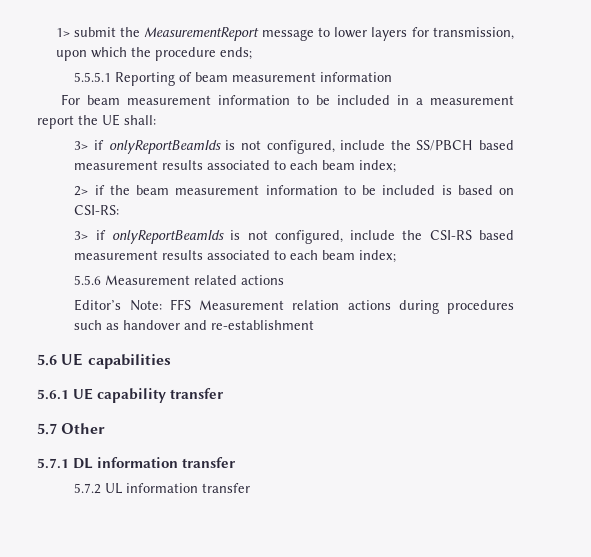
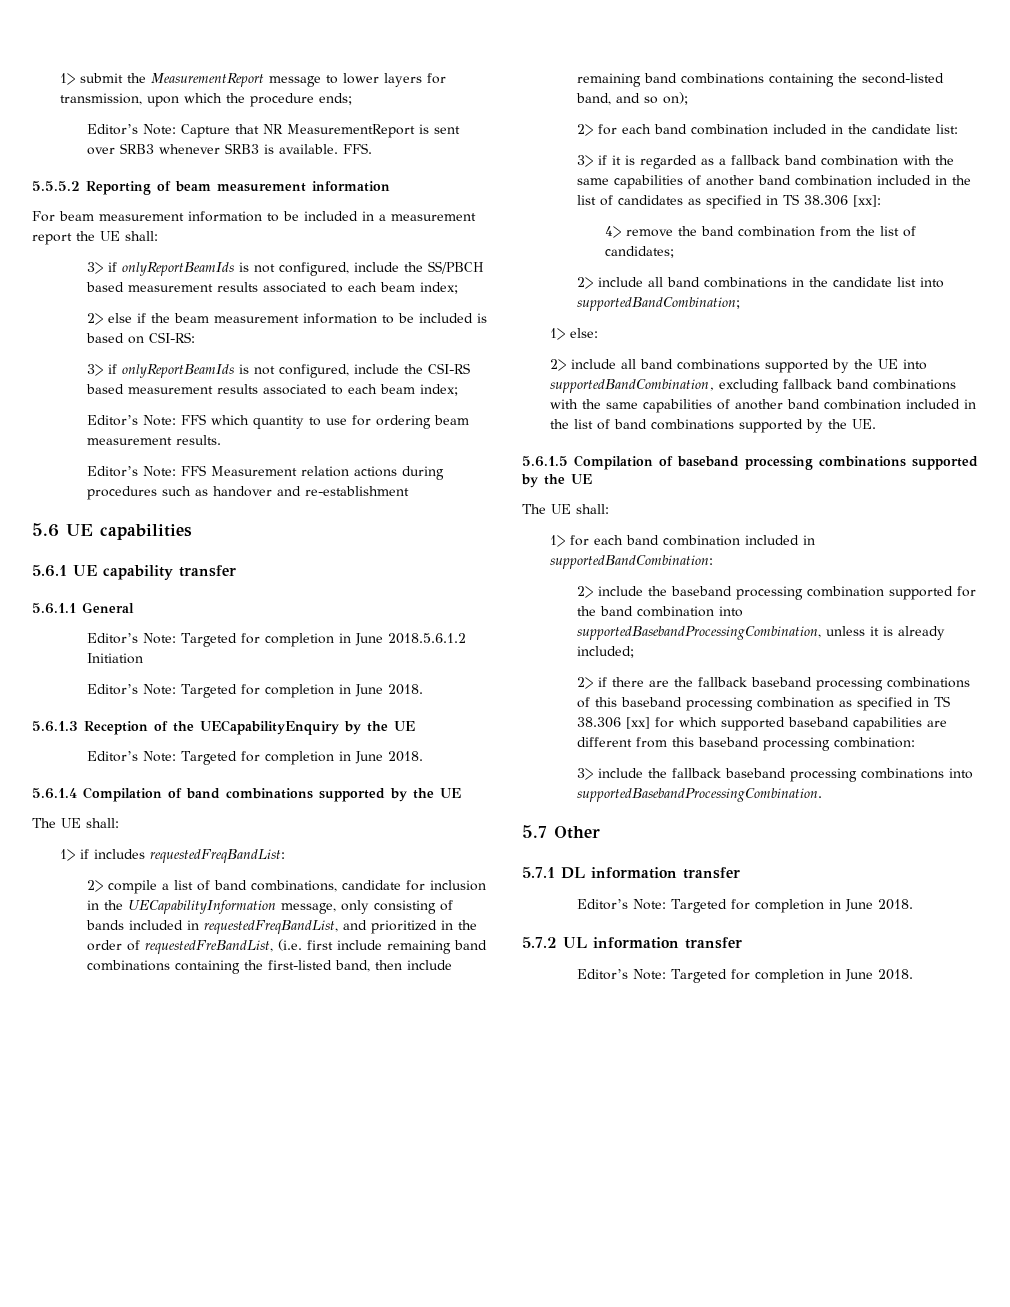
- 5.5.5.1 Reporting of beam measurement information
+ Editor’s Note: Capture that NR MeasurementReport is sent over SRB3 whenever SRB3 is available. FFS.
+ 5.5.5.2 Reporting of beam measurement information
- 2> if the beam measurement information to be included is based on CSI-RS:
+ 2> else if the beam measurement information to be included is based on CSI-RS:
- 5.5.6 Measurement related actions
+ Editor’s Note: FFS which quantity to use for ordering beam measurement results.
+ 5.6.1.1 General
+ Editor’s Note: Targeted for completion in June 2018.5.6.1.2 Initiation
+ Editor’s Note: Targeted for completion in June 2018.
+ 5.6.1.3 Reception of the UECapabilityEnquiry by the UE
+ Editor’s Note: Targeted for completion in June 2018.
+ 5.6.1.4 Compilation of band combinations supported by the UE
+ The UE shall:
+ 1> if includes requestedFreqBandList:
+ 2> compile a list of band combinations, candidate for inclusion in the UECapabilityInformation message, only consisting of bands included in requestedFreqBandList, and prioritized in the order of requestedFreBandList, (i.e. first include remaining band combinations containing the first-listed band, then include remaining band combinations containing the second-listed band, and so on);
+ 2> for each band combination included in the candidate list:
+ 3> if it is regarded as a fallback band combination with the same capabilities of another band combination included in the list of candidates as specified in TS 38.306 [xx]:
+ 4> remove the band combination from the list of candidates;
+ 2> include all band combinations in the candidate list into supportedBandCombination;
+ 1> else:
+ 2> include all band combinations supported by the UE into supportedBandCombination, excluding fallback band combinations with the same capabilities of another band combination included in the list of band combinations supported by the UE.
+ 5.6.1.5 Compilation of baseband processing combinations supported by the UE
+ The UE shall:
+ 1> for each band combination included in supportedBandCombination:
+ 2> include the baseband processing combination supported for the band combination into supportedBasebandProcessingCombination, unless it is already included;
+ 2> if there are the fallback baseband processing combinations of this baseband processing combination as specified in TS 38.306 [xx] for which supported baseband capabilities are different from this baseband processing combination:
+ 3> include the fallback baseband processing combinations into supportedBasebandProcessingCombination.
  5.7.1 DL information transfer
+ Editor’s Note: Targeted for completion in June 2018.
  5.7.2 UL information transfer
+ Editor’s Note: Targeted for completion in June 2018.

